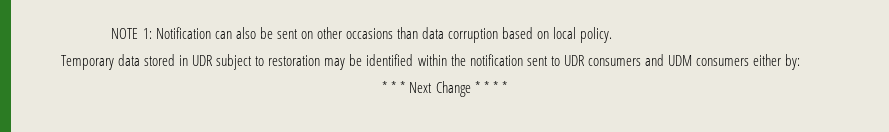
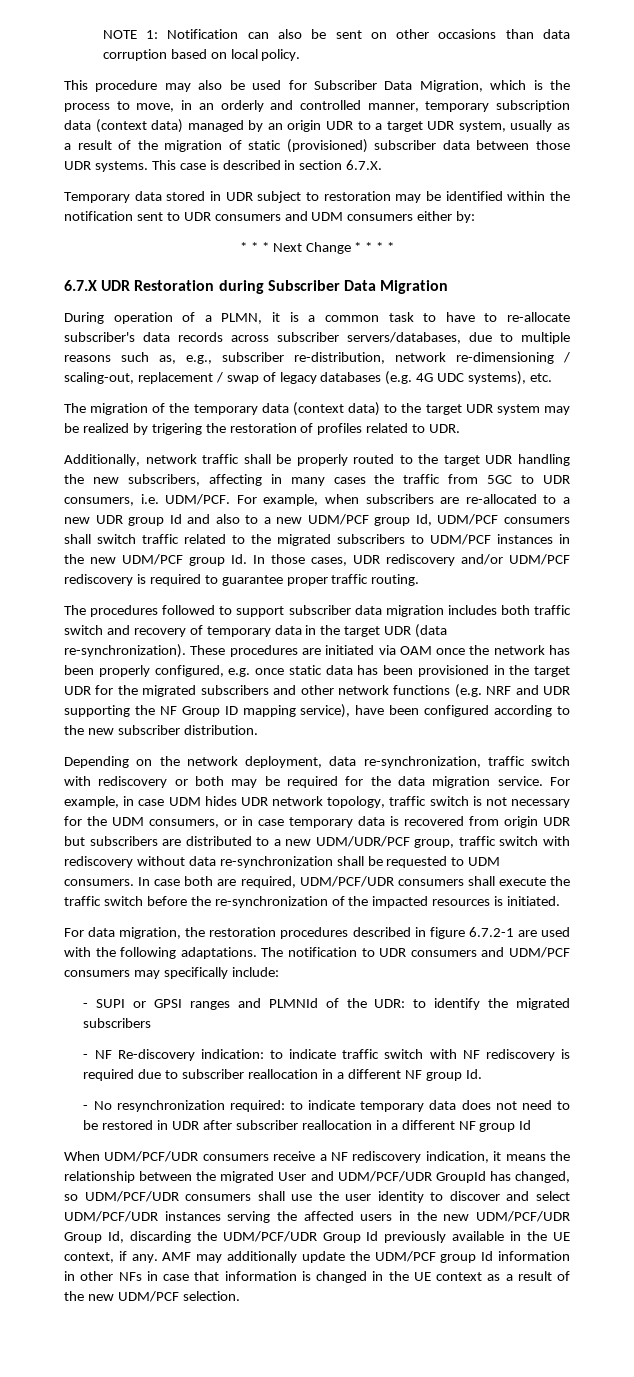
+ This procedure may also be used for Subscriber Data Migration, which is the process to move, in an orderly and controlled manner, temporary subscription data (context data) managed by an origin UDR to a target UDR system, usually as a result of the migration of static (provisioned) subscriber data between those UDR systems. This case is described in section 6.7.X.
+ 6.7.X UDR Restoration during Subscriber Data Migration
+ During operation of a PLMN, it is a common task to have to re-allocate subscriber's data records across subscriber servers/databases, due to multiple reasons such as, e.g., subscriber re-distribution, network re-dimensioning / scaling-out, replacement / swap of legacy databases (e.g. 4G UDC systems), etc.
+ The migration of the temporary data (context data) to the target UDR system may be realized by trigering the restoration of profiles related to UDR.
+ Additionally, network traffic shall be properly routed to the target UDR handling the new subscribers, affecting in many cases the traffic from 5GC to UDR consumers, i.e. UDM/PCF. For example, when subscribers are re-allocated to a new UDR group Id and also to a new UDM/PCF group Id, UDM/PCF consumers shall switch traffic related to the migrated subscribers to UDM/PCF instances in the new UDM/PCF group Id. In those cases, UDR rediscovery and/or UDM/PCF rediscovery is required to guarantee proper traffic routing.
+ The procedures followed to support subscriber data migration includes both traffic switch and recovery of temporary data in the target UDR (data re-synchronization). These procedures are initiated via OAM once the network has been properly configured, e.g. once static data has been provisioned in the target UDR for the migrated subscribers and other network functions (e.g. NRF and UDR supporting the NF Group ID mapping service), have been configured according to the new subscriber distribution.
+ Depending on the network deployment, data re-synchronization, traffic switch with rediscovery or both may be required for the data migration service. For example, in case UDM hides UDR network topology, traffic switch is not necessary for the UDM consumers, or in case temporary data is recovered from origin UDR but subscribers are distributed to a new UDM/UDR/PCF group, traffic switch with rediscovery without data re-synchronization shall be requested to UDM consumers. In case both are required, UDM/PCF/UDR consumers shall execute the traffic switch before the re-synchronization of the impacted resources is initiated.
+ For data migration, the restoration procedures described in figure 6.7.2-1 are used with the following adaptations. The notification to UDR consumers and UDM/PCF consumers may specifically include:
+ - SUPI or GPSI ranges and PLMNId of the UDR: to identify the migrated subscribers
+ - NF Re-discovery indication: to indicate traffic switch with NF rediscovery is required due to subscriber reallocation in a different NF group Id.
+ - No resynchronization required: to indicate temporary data does not need to be restored in UDR after subscriber reallocation in a different NF group Id
+ When UDM/PCF/UDR consumers receive a NF rediscovery indication, it means the relationship between the migrated User and UDM/PCF/UDR GroupId has changed, so UDM/PCF/UDR consumers shall use the user identity to discover and select UDM/PCF/UDR instances serving the affected users in the new UDM/PCF/UDR Group Id, discarding the UDM/PCF/UDR Group Id previously available in the UE context, if any. AMF may additionally update the UDM/PCF group Id information in other NFs in case that information is changed in the UE context as a result of the new UDM/PCF selection.

